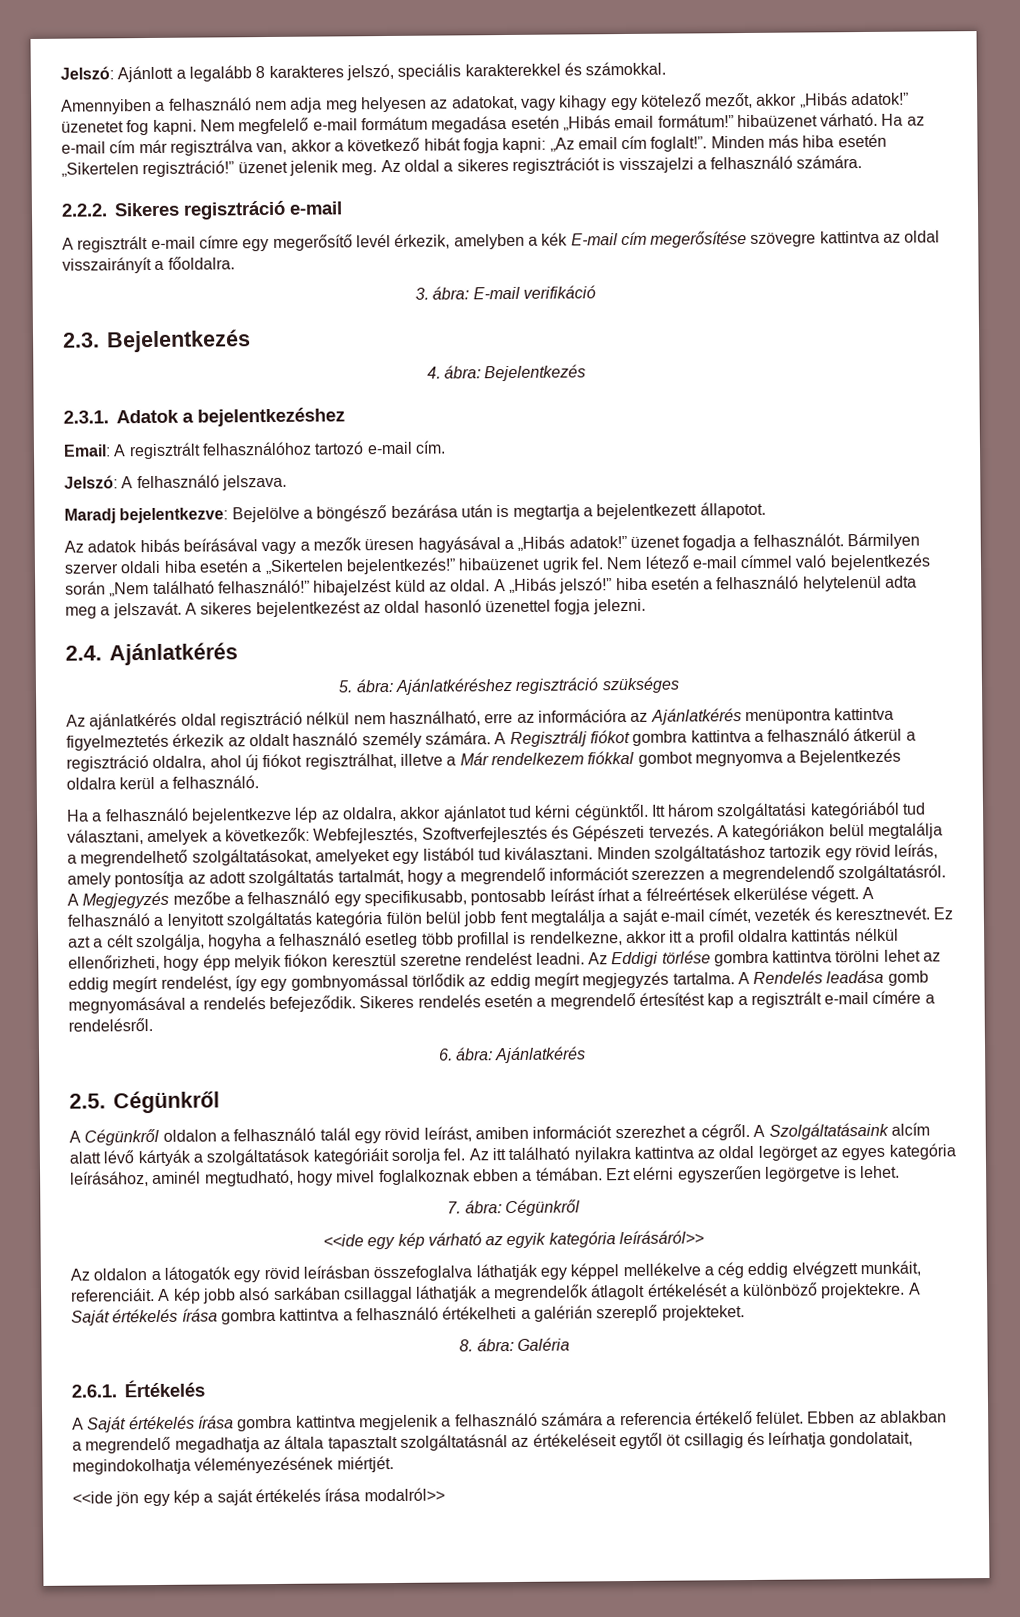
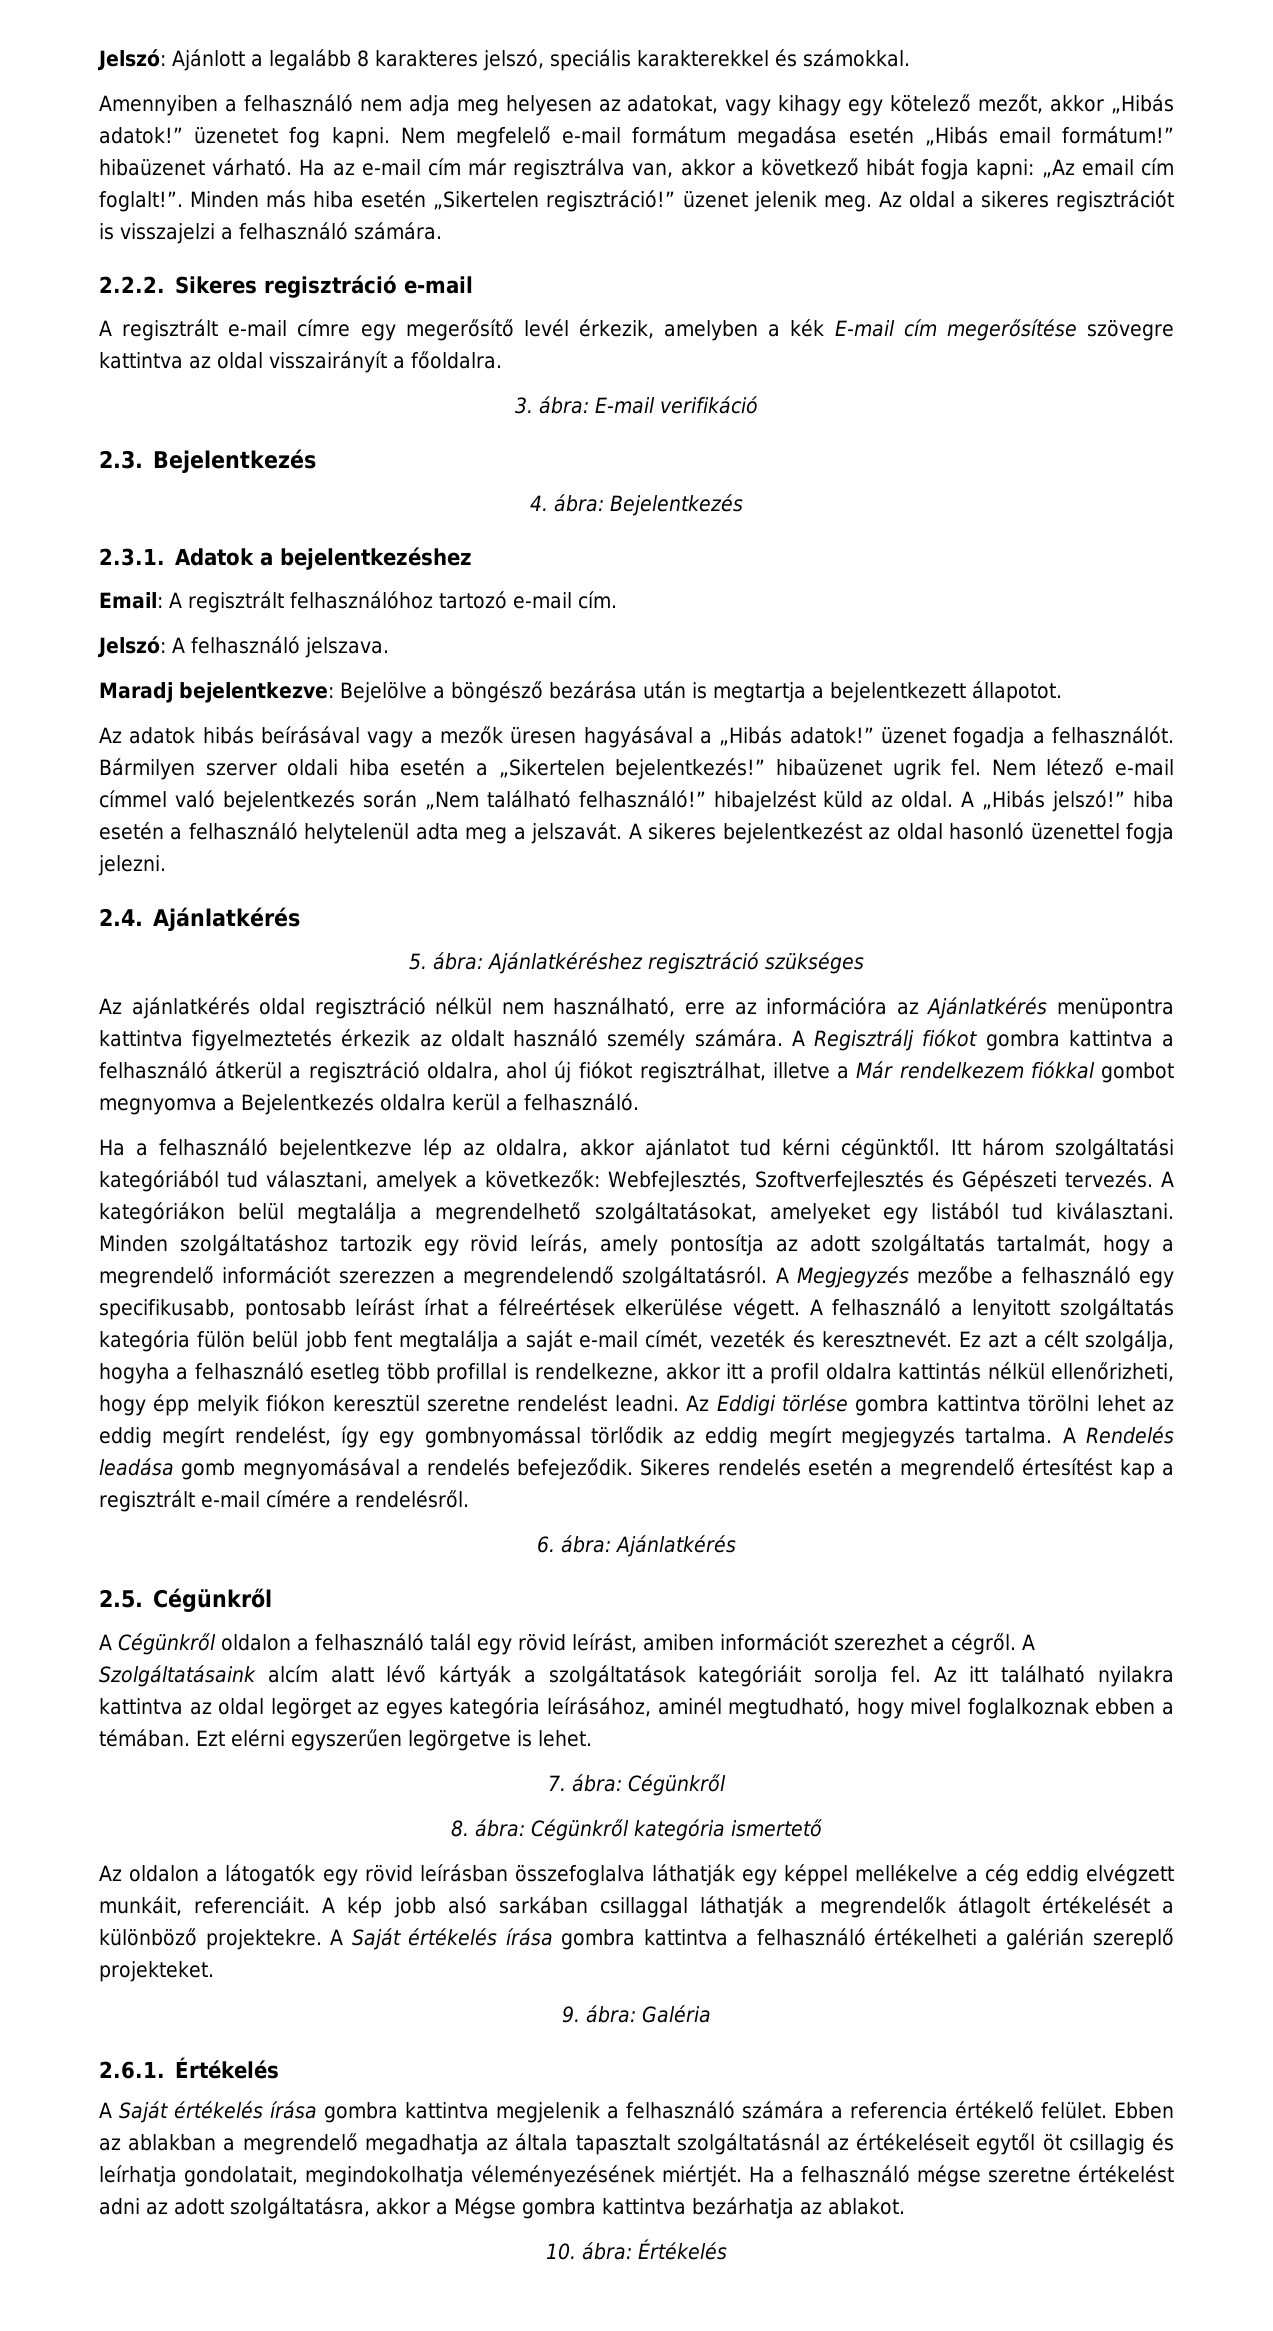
- <<ide egy kép várható az egyik kategória leírásáról>>
+ 8. ábra: Cégünkről kategória ismertető
- 8. ábra: Galéria
+ 9. ábra: Galéria
- Ebben az ablakban a megrendelő megadhatja az általa tapasztalt szolgáltatásnál az értékeléseit egytől öt csillagig és leírhatja gondolatait, megindokolhatja véleményezésének miértjét.
- <<ide jön egy kép a saját értékelés írása modalról>>
+ Ebben az ablakban a megrendelő megadhatja az általa tapasztalt szolgáltatásnál az értékeléseit egytől öt csillagig és leírhatja gondolatait, megindokolhatja véleményezésének miértjét. Ha a felhasználó mégse szeretne értékelést adni az adott szolgáltatásra, akkor a Mégse gombra kattintva bezárhatja az ablakot.
+ 10. ábra: Értékelés

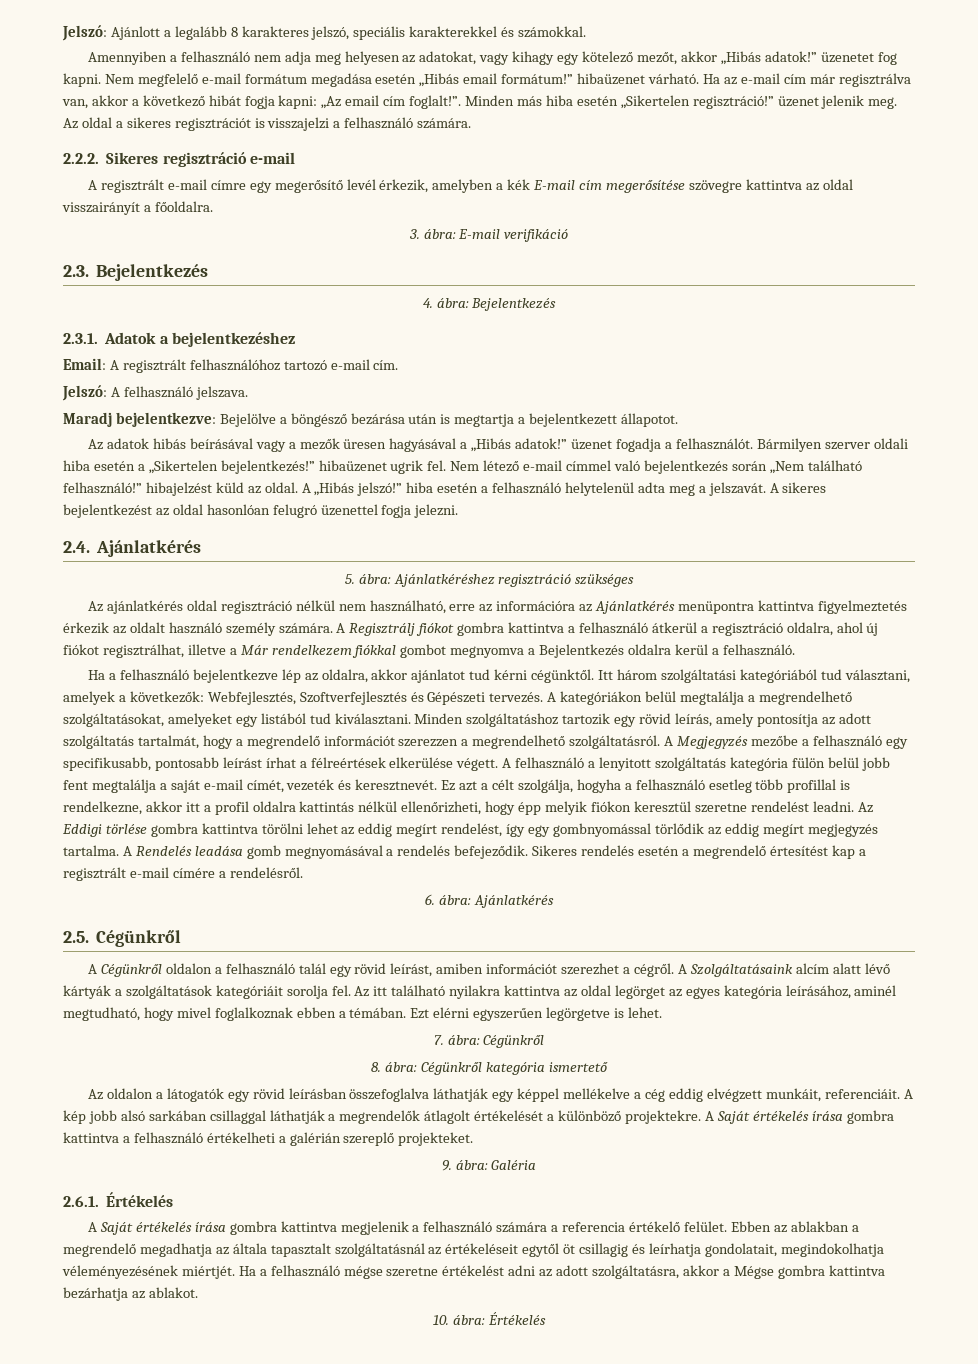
- A sikeres bejelentkezést az oldal hasonló üzenettel fogja jelezni.
+ A sikeres bejelentkezést az oldal hasonlóan felugró üzenettel fogja jelezni.
- Minden szolgáltatáshoz tartozik egy rövid leírás, amely pontosítja az adott szolgáltatás tartalmát, hogy a megrendelő információt szerezzen a megrendelendő szolgáltatásról.
+ Minden szolgáltatáshoz tartozik egy rövid leírás, amely pontosítja az adott szolgáltatás tartalmát, hogy a megrendelő információt szerezzen a megrendelhető szolgáltatásról.

